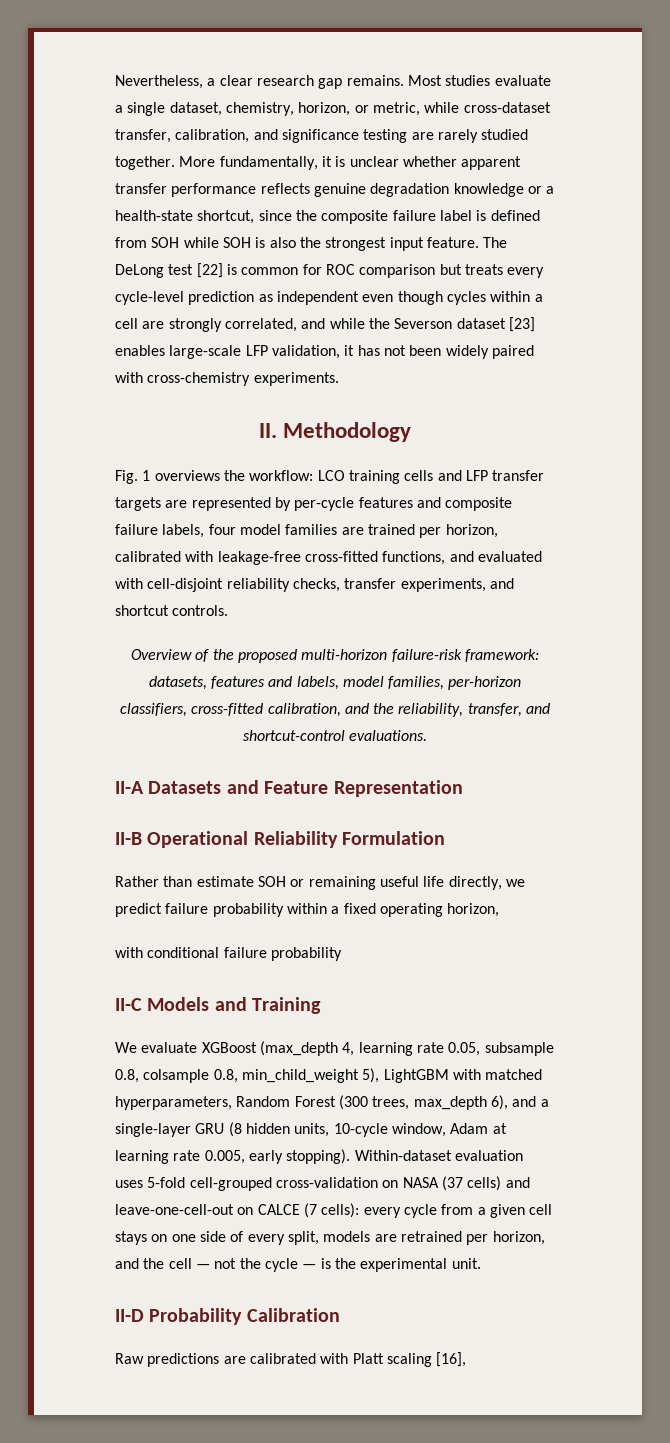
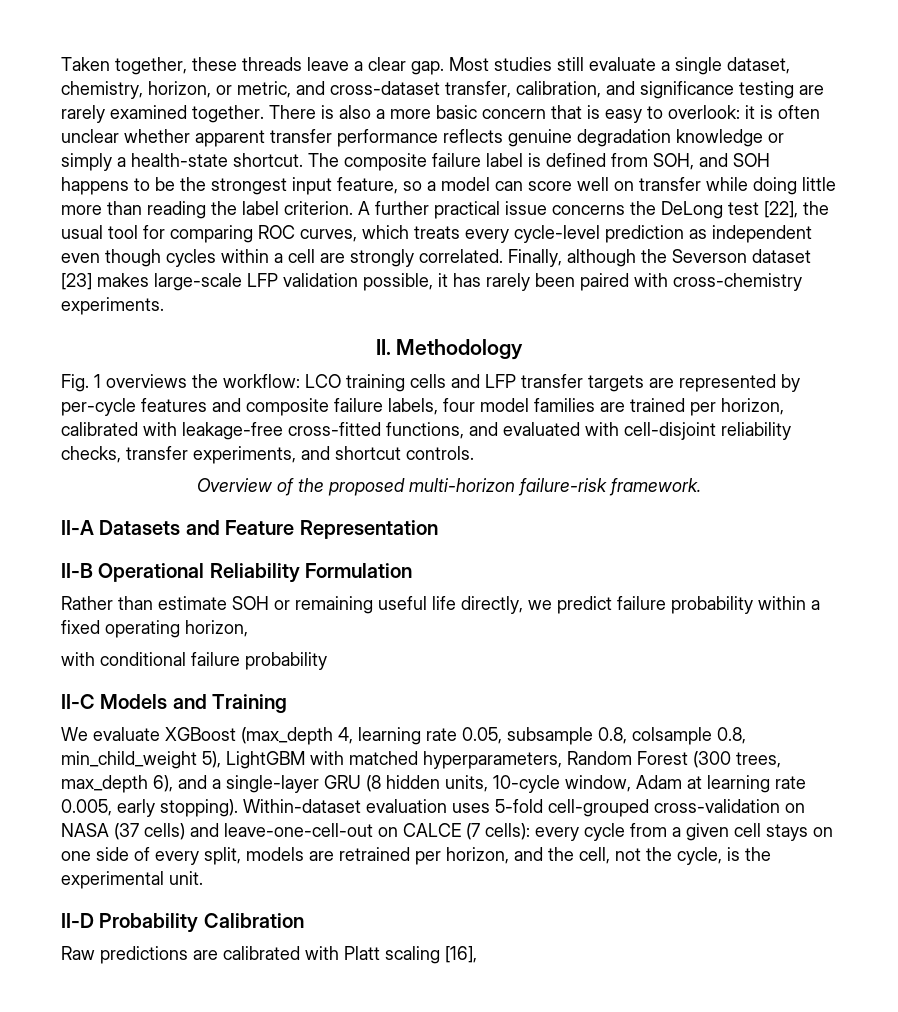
- Nevertheless, a clear research gap remains.
+ Taken together, these threads leave a clear gap.
- Most studies evaluate a single dataset, chemistry, horizon, or metric, while cross-dataset transfer, calibration, and significance testing are rarely studied together. More fundamentally, it is unclear whether apparent transfer performance reflects genuine degradation knowledge or a health-state shortcut, since the composite failure label is defined from SOH while SOH is also the strongest input feature. The DeLong test [22] is common for ROC comparison but treats every cycle-level prediction as independent even though cycles within a cell are strongly correlated, and while the Severson dataset [23] enables large-scale LFP validation, it has not been widely paired with cross-chemistry experiments.
+ Most studies still evaluate a single dataset, chemistry, horizon, or metric, and cross-dataset transfer, calibration, and significance testing are rarely examined together. There is also a more basic concern that is easy to overlook: it is often unclear whether apparent transfer performance reflects genuine degradation knowledge or simply a health-state shortcut. The composite failure label is defined from SOH, and SOH happens to be the strongest input feature, so a model can score well on transfer while doing little more than reading the label criterion. A further practical issue concerns the DeLong test [22], the usual tool for comparing ROC curves, which treats every cycle-level prediction as independent even though cycles within a cell are strongly correlated. Finally, although the Severson dataset [23] makes large-scale LFP validation possible, it has rarely been paired with cross-chemistry experiments.
- Overview of the proposed multi-horizon failure-risk framework: datasets, features and labels, model families, per-horizon classifiers, cross-fitted calibration, and the reliability, transfer, and shortcut-control evaluations.
+ Overview of the proposed multi-horizon failure-risk framework.
- Within-dataset evaluation uses 5-fold cell-grouped cross-validation on NASA (37 cells) and leave-one-cell-out on CALCE (7 cells): every cycle from a given cell stays on one side of every split, models are retrained per horizon, and the cell — not the cycle — is the experimental unit.
+ Within-dataset evaluation uses 5-fold cell-grouped cross-validation on NASA (37 cells) and leave-one-cell-out on CALCE (7 cells): every cycle from a given cell stays on one side of every split, models are retrained per horizon, and the cell, not the cycle, is the experimental unit.

